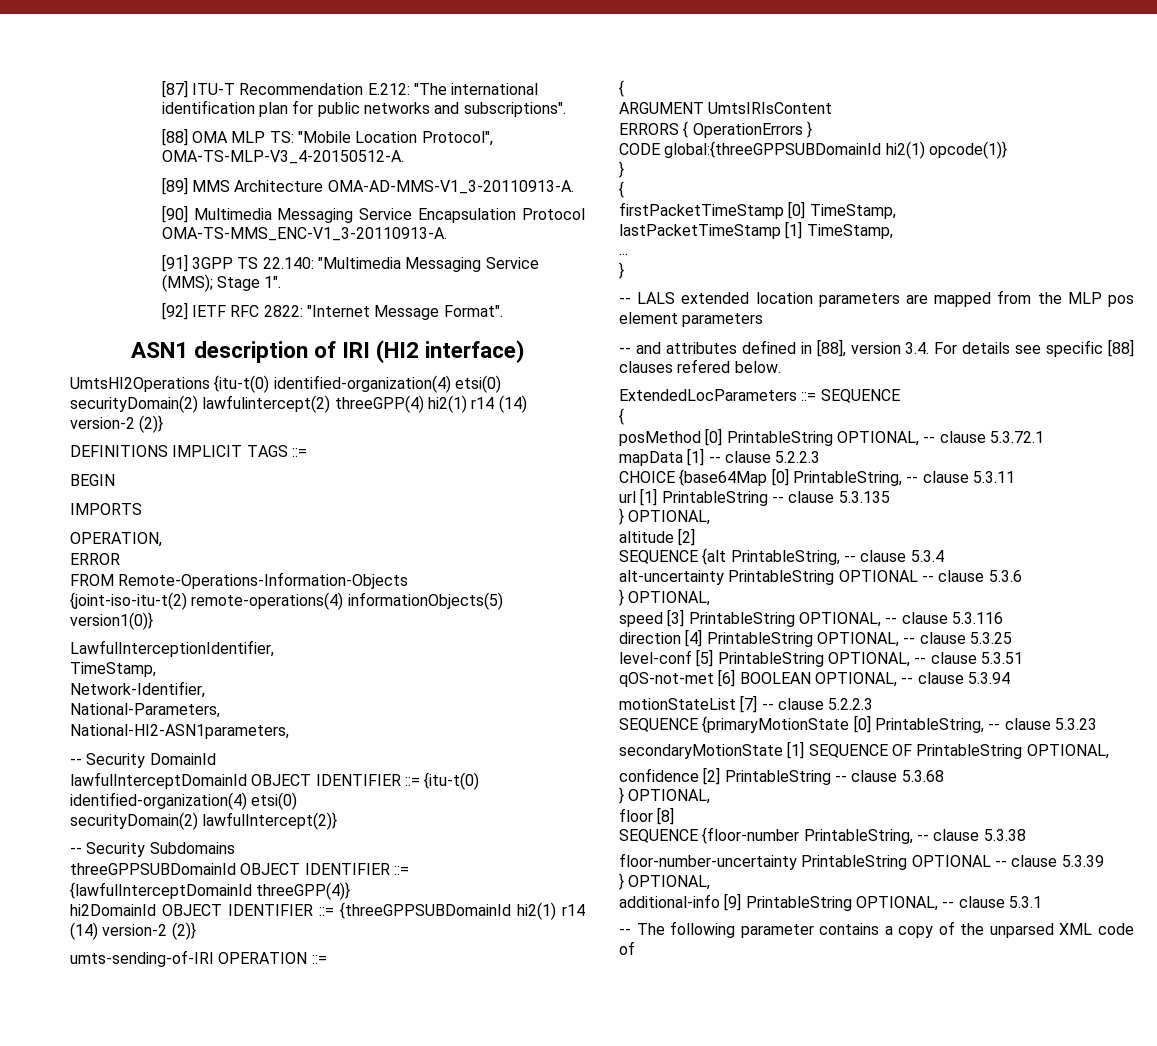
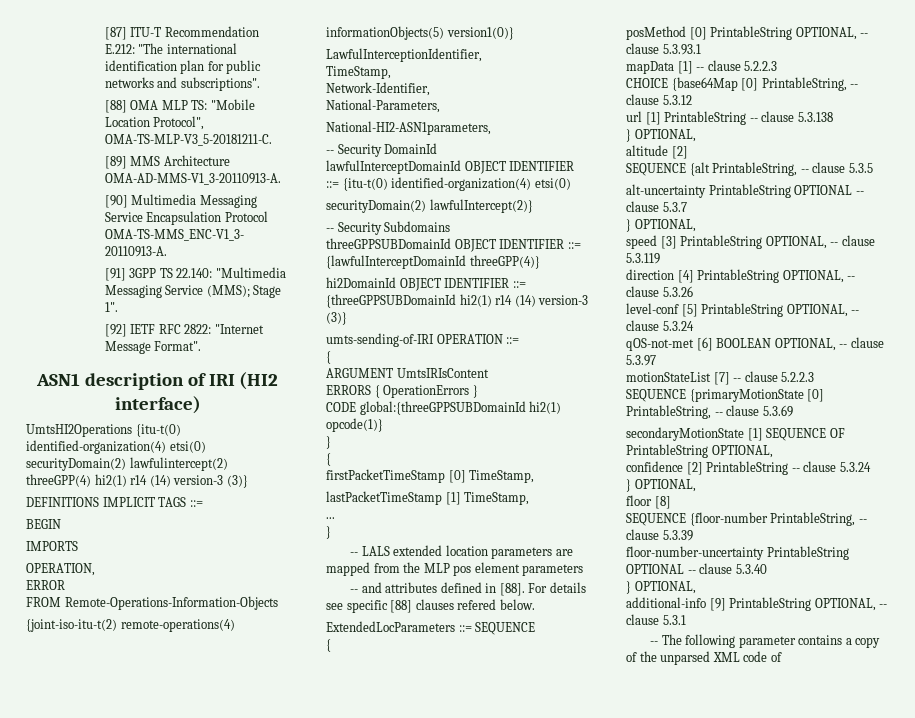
- [88] OMA MLP TS: "Mobile Location Protocol", OMA-TS-MLP-V3_4-20150512-A.
+ [88] OMA MLP TS: "Mobile Location Protocol", OMA-TS-MLP-V3_5-20181211-C.
- UmtsHI2Operations {itu-t(0) identified-organization(4) etsi(0) securityDomain(2) lawfulintercept(2) threeGPP(4) hi2(1) r14 (14) version-2 (2)}
+ UmtsHI2Operations {itu-t(0) identified-organization(4) etsi(0) securityDomain(2) lawfulintercept(2) threeGPP(4) hi2(1) r14 (14) version-3 (3)}
- hi2DomainId OBJECT IDENTIFIER ::= {threeGPPSUBDomainId hi2(1) r14 (14) version-2 (2)}
+ hi2DomainId OBJECT IDENTIFIER ::= {threeGPPSUBDomainId hi2(1) r14 (14) version-3 (3)}
- -- and attributes defined in [88], version 3.4. For details see specific [88] clauses refered below.
+ -- and attributes defined in [88]. For details see specific [88] clauses refered below.
- posMethod [0] PrintableString OPTIONAL, -- clause 5.3.72.1
+ posMethod [0] PrintableString OPTIONAL, -- clause 5.3.93.1
- CHOICE {base64Map [0] PrintableString, -- clause 5.3.11
+ CHOICE {base64Map [0] PrintableString, -- clause 5.3.12
- url [1] PrintableString -- clause 5.3.135
+ url [1] PrintableString -- clause 5.3.138
- SEQUENCE {alt PrintableString, -- clause 5.3.4
+ SEQUENCE {alt PrintableString, -- clause 5.3.5
- alt-uncertainty PrintableString OPTIONAL -- clause 5.3.6
+ alt-uncertainty PrintableString OPTIONAL -- clause 5.3.7
- speed [3] PrintableString OPTIONAL, -- clause 5.3.116
+ speed [3] PrintableString OPTIONAL, -- clause 5.3.119
- direction [4] PrintableString OPTIONAL, -- clause 5.3.25
+ direction [4] PrintableString OPTIONAL, -- clause 5.3.26
- level-conf [5] PrintableString OPTIONAL, -- clause 5.3.51
+ level-conf [5] PrintableString OPTIONAL, -- clause 5.3.24
- qOS-not-met [6] BOOLEAN OPTIONAL, -- clause 5.3.94
+ qOS-not-met [6] BOOLEAN OPTIONAL, -- clause 5.3.97
- SEQUENCE {primaryMotionState [0] PrintableString, -- clause 5.3.23
+ SEQUENCE {primaryMotionState [0] PrintableString, -- clause 5.3.69
- confidence [2] PrintableString -- clause 5.3.68
+ confidence [2] PrintableString -- clause 5.3.24
- SEQUENCE {floor-number PrintableString, -- clause 5.3.38
+ SEQUENCE {floor-number PrintableString, -- clause 5.3.39
- floor-number-uncertainty PrintableString OPTIONAL -- clause 5.3.39
+ floor-number-uncertainty PrintableString OPTIONAL -- clause 5.3.40

